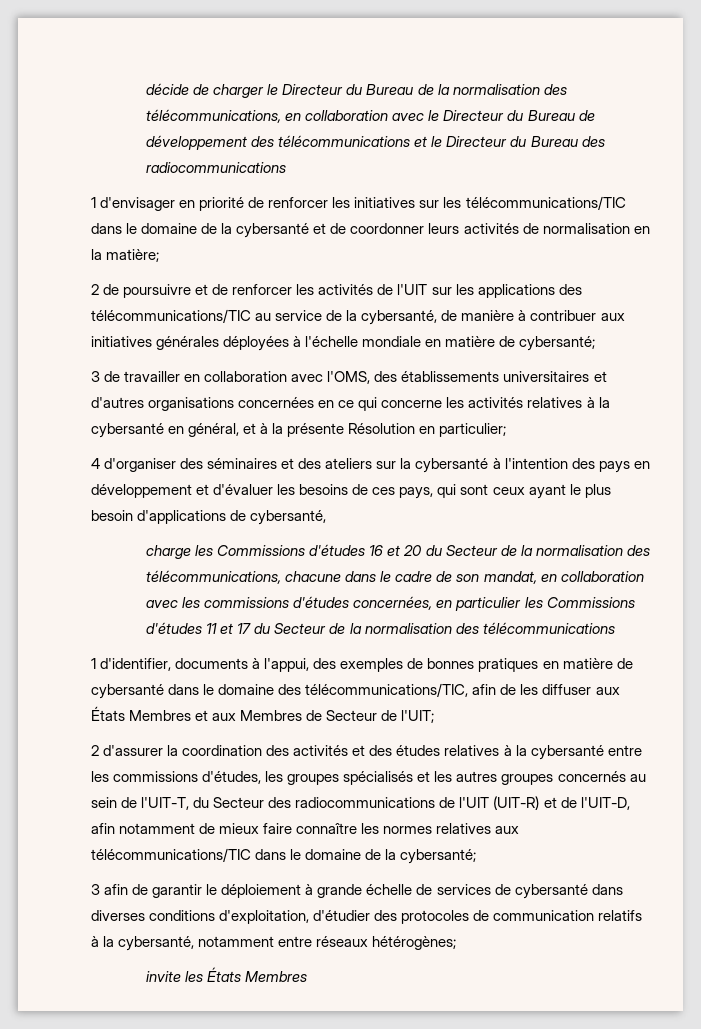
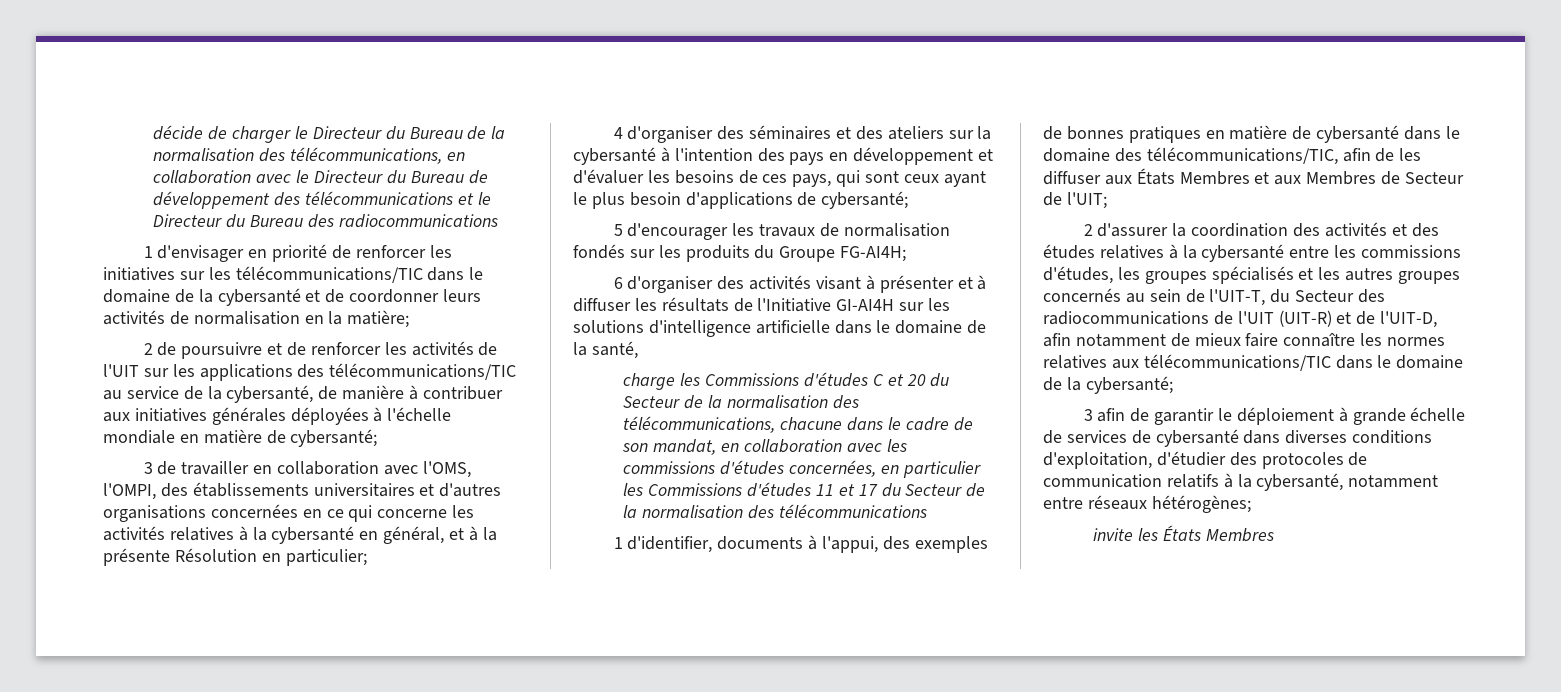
- 3 de travailler en collaboration avec l'OMS, des établissements universitaires et d'autres organisations concernées en ce qui concerne les activités relatives à la cybersanté en général, et à la présente Résolution en particulier;
+ 3 de travailler en collaboration avec l'OMS, l'OMPI, des établissements universitaires et d'autres organisations concernées en ce qui concerne les activités relatives à la cybersanté en général, et à la présente Résolution en particulier;
- 4 d'organiser des séminaires et des ateliers sur la cybersanté à l'intention des pays en développement et d'évaluer les besoins de ces pays, qui sont ceux ayant le plus besoin d'applications de cybersanté,
+ 4 d'organiser des séminaires et des ateliers sur la cybersanté à l'intention des pays en développement et d'évaluer les besoins de ces pays, qui sont ceux ayant le plus besoin d'applications de cybersanté;
+ 5 d'encourager les travaux de normalisation fondés sur les produits du Groupe FG-AI4H;
+ 6 d'organiser des activités visant à présenter et à diffuser les résultats de l'Initiative GI-AI4H sur les solutions d'intelligence artificielle dans le domaine de la santé,
- charge les Commissions d'études 16 et 20 du Secteur de la normalisation des télécommunications, chacune dans le cadre de son mandat, en collaboration avec les commissions d'études concernées, en particulier les Commissions d'études 11 et 17 du Secteur de la normalisation des télécommunications
+ charge les Commissions d'études C et 20 du Secteur de la normalisation des télécommunications, chacune dans le cadre de son mandat, en collaboration avec les commissions d'études concernées, en particulier les Commissions d'études 11 et 17 du Secteur de la normalisation des télécommunications

